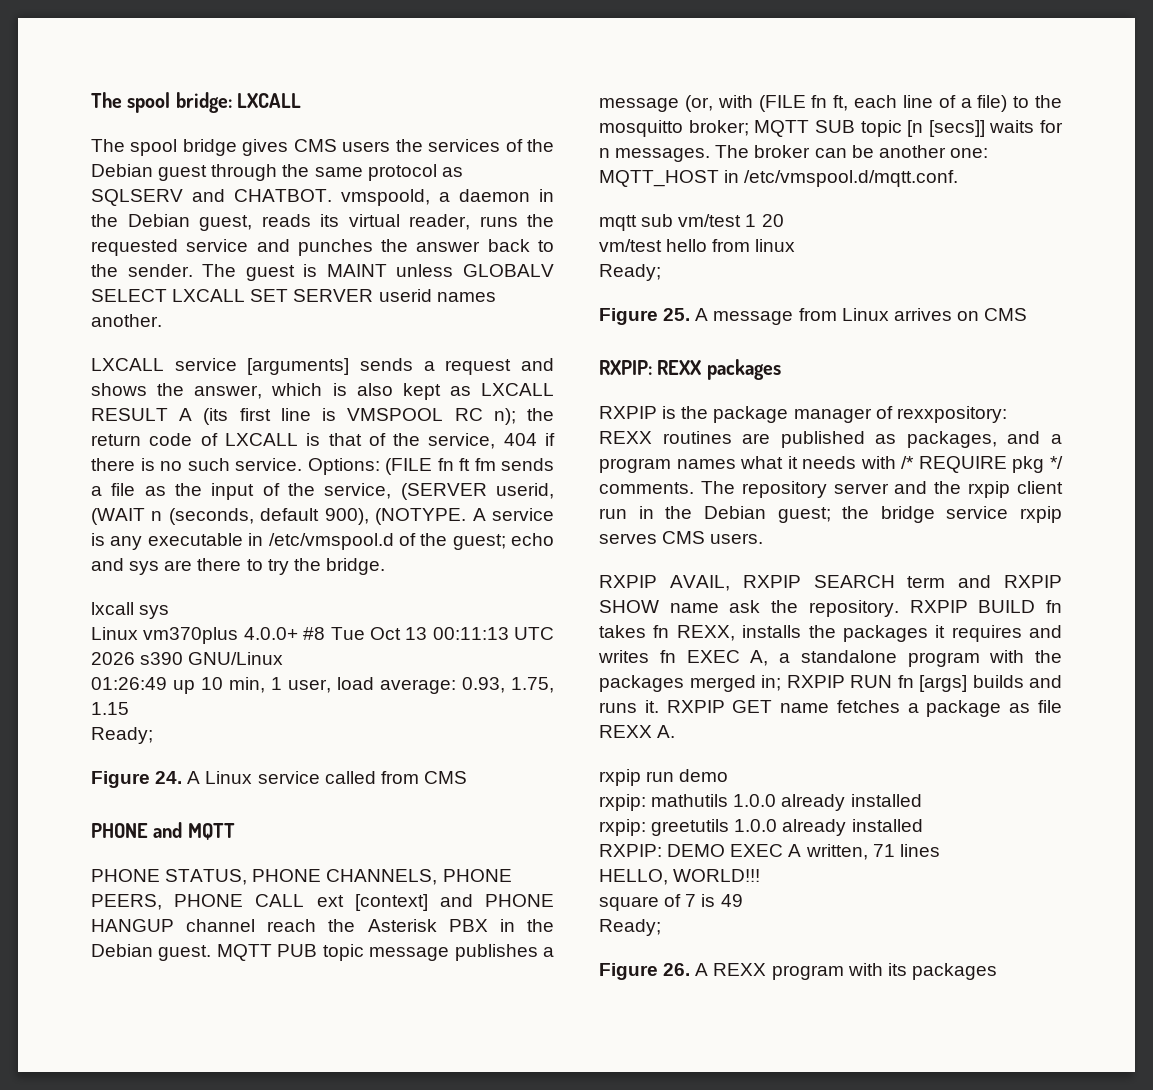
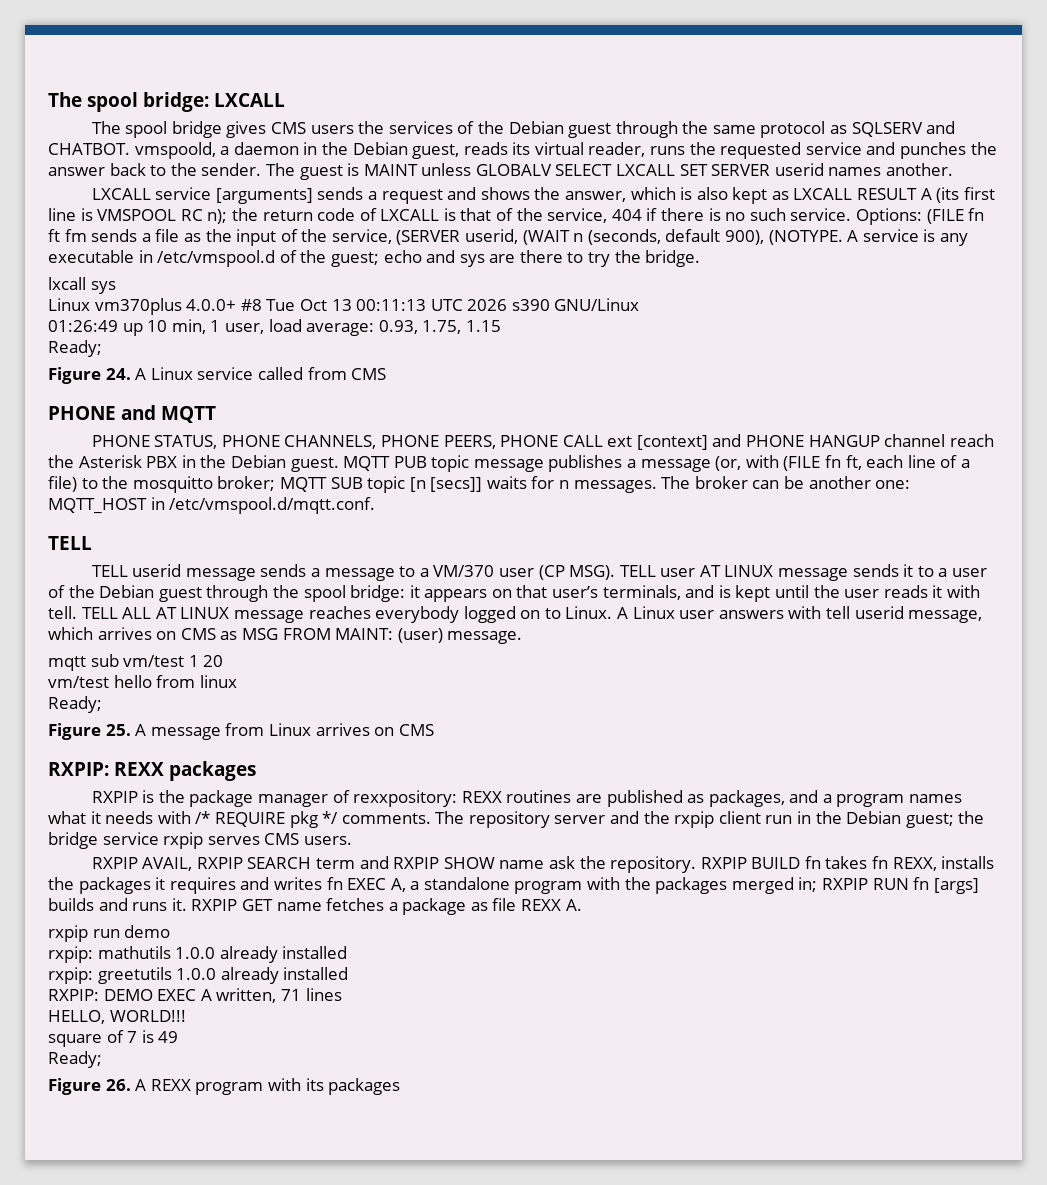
  The broker can be another one: MQTT_HOST in /etc/vmspool.d/mqtt.conf.
+ TELL
+ TELL userid message sends a message to a VM/370 user (CP MSG). TELL user AT LINUX message sends it to a user of the Debian guest through the spool bridge: it appears on that user’s terminals, and is kept until the user reads it with tell. TELL ALL AT LINUX message reaches everybody logged on to Linux. A Linux user answers with tell userid message, which arrives on CMS as MSG FROM MAINT: (user) message.

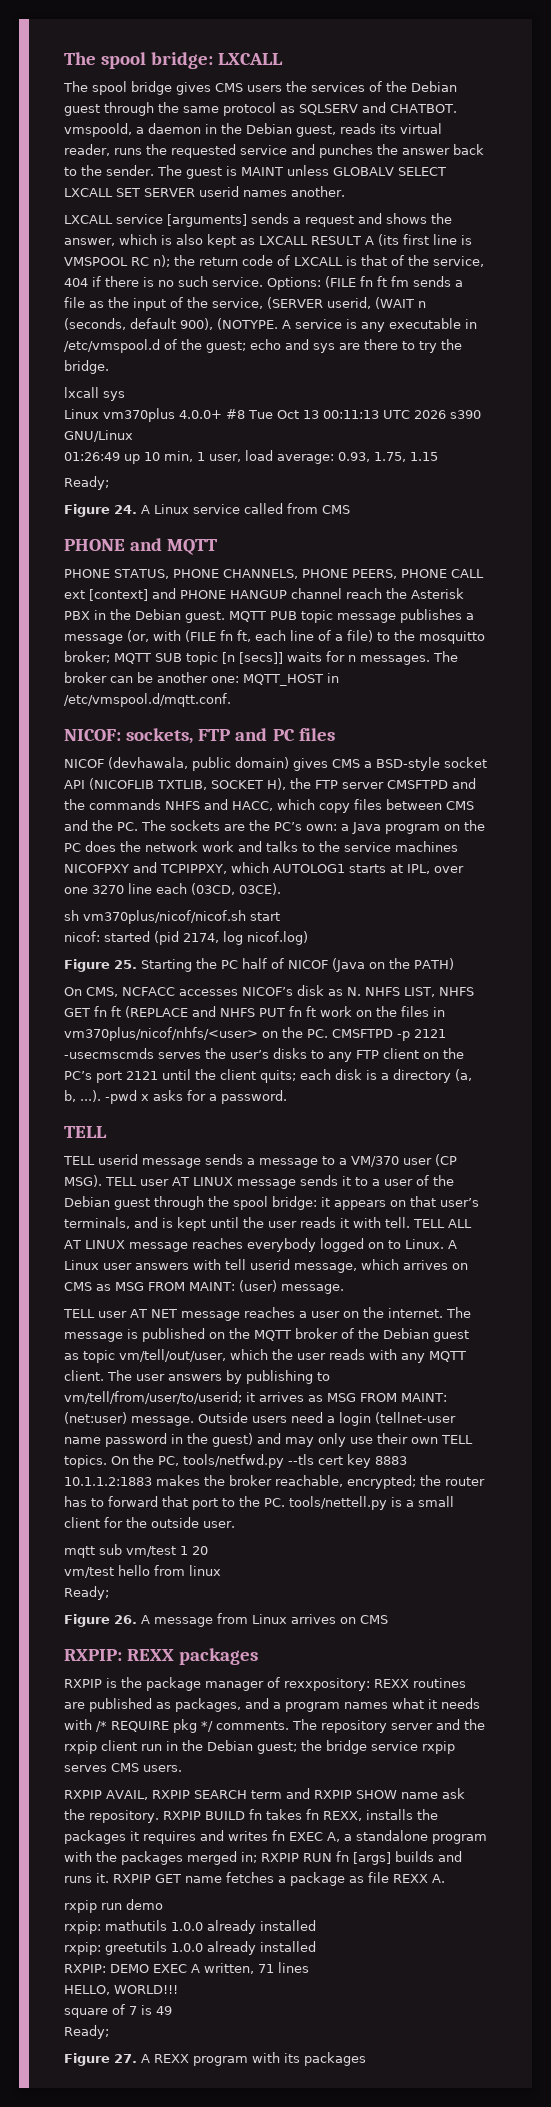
+ NICOF: sockets, FTP and PC files
+ NICOF (devhawala, public domain) gives CMS a BSD-style socket API (NICOFLIB TXTLIB, SOCKET H), the FTP server CMSFTPD and the commands NHFS and HACC, which copy files between CMS and the PC. The sockets are the PC’s own: a Java program on the PC does the network work and talks to the service machines NICOFPXY and TCPIPPXY, which AUTOLOG1 starts at IPL, over one 3270 line each (03CD, 03CE).
+ sh vm370plus/nicof/nicof.sh start
+ nicof: started (pid 2174, log nicof.log)
+ Figure 25. Starting the PC half of NICOF (Java on the PATH)
+ On CMS, NCFACC accesses NICOF’s disk as N. NHFS LIST, NHFS GET fn ft (REPLACE and NHFS PUT fn ft work on the files in vm370plus/nicof/nhfs/<user> on the PC. CMSFTPD -p 2121 -usecmscmds serves the user’s disks to any FTP client on the PC’s port 2121 until the client quits; each disk is a directory (a, b, ...). -pwd x asks for a password.
+ TELL user AT NET message reaches a user on the internet. The message is published on the MQTT broker of the Debian guest as topic vm/tell/out/user, which the user reads with any MQTT client. The user answers by publishing to vm/tell/from/user/to/userid; it arrives as MSG FROM MAINT: (net:user) message. Outside users need a login (tellnet-user name password in the guest) and may only use their own TELL topics. On the PC, tools/netfwd.py --tls cert key 8883 10.1.1.2:1883 makes the broker reachable, encrypted; the router has to forward that port to the PC. tools/nettell.py is a small client for the outside user.
- Figure 25. A message from Linux arrives on CMS
+ Figure 26. A message from Linux arrives on CMS
- Figure 26. A REXX program with its packages
+ Figure 27. A REXX program with its packages

